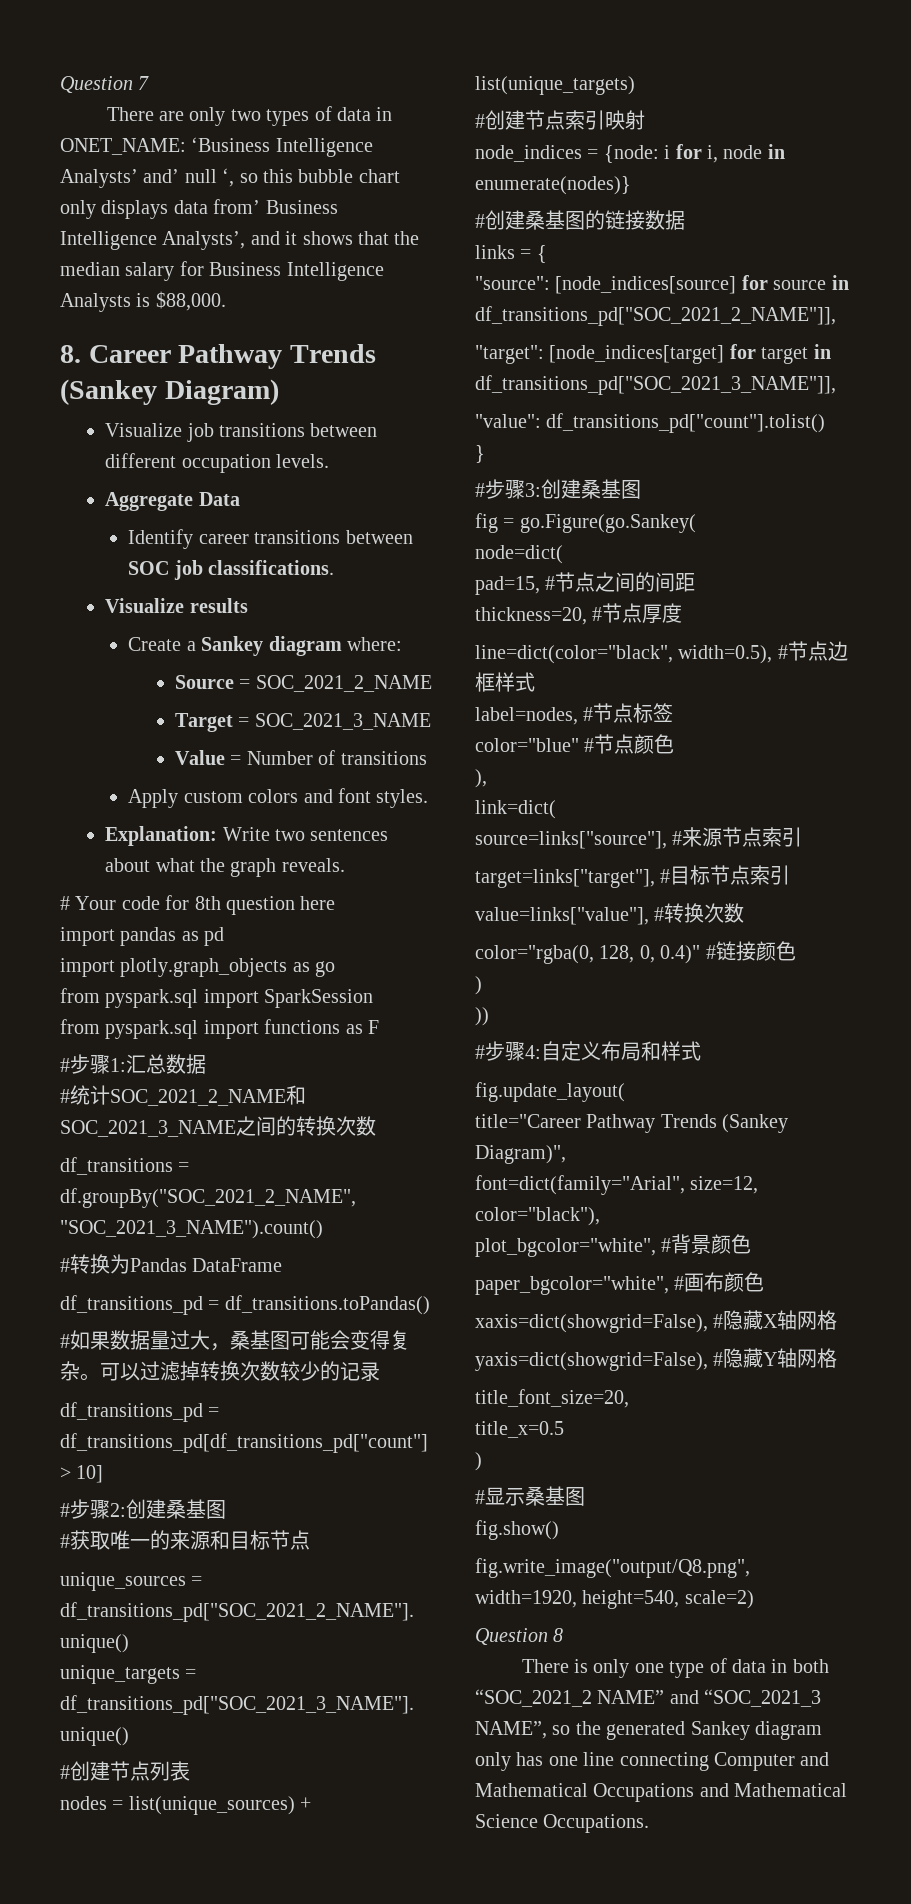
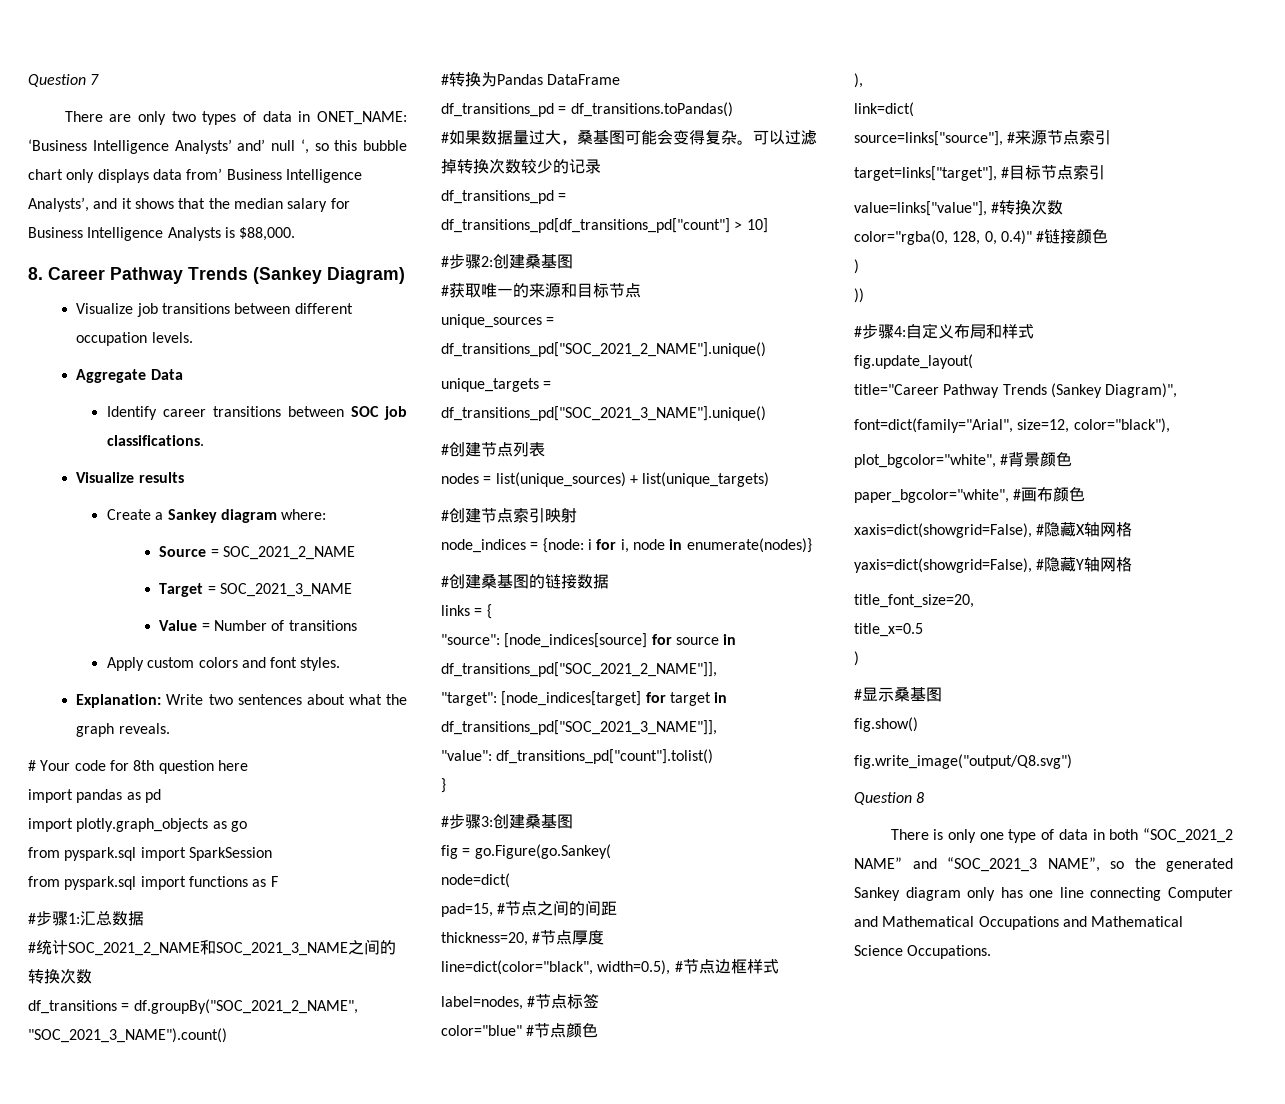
- fig.write_image("output/Q8.png", width=1920, height=540, scale=2)
+ fig.write_image("output/Q8.svg")

